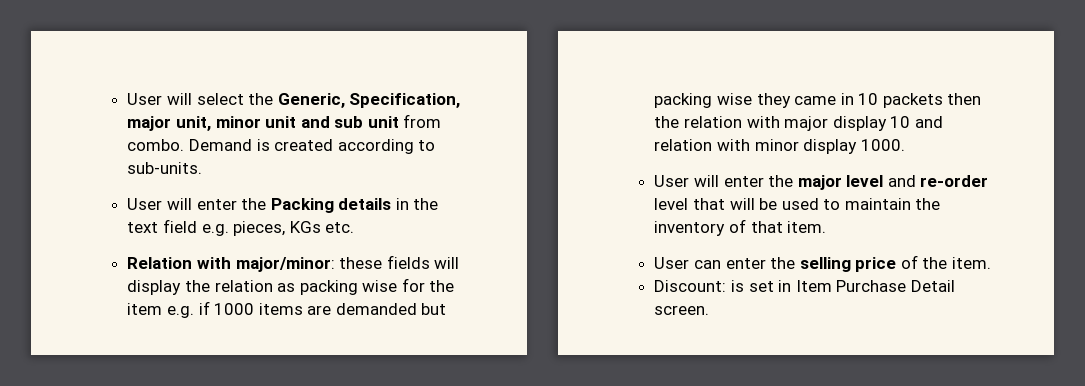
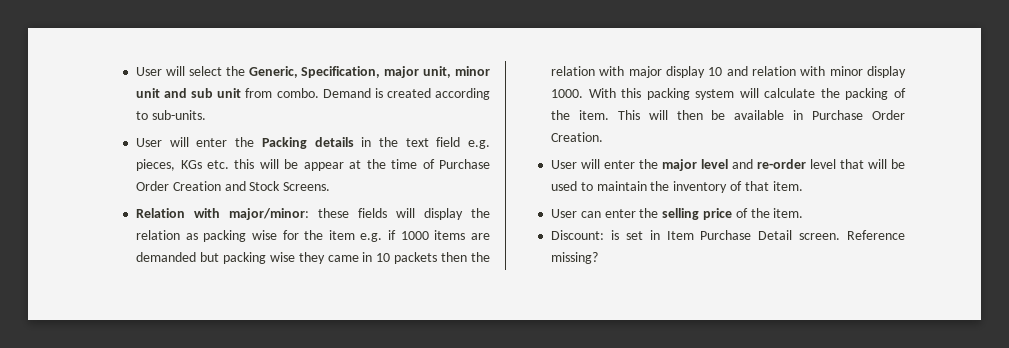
- User will enter the Packing details in the text field e.g. pieces, KGs etc.
+ User will enter the Packing details in the text field e.g. pieces, KGs etc. this will be appear at the time of Purchase Order Creation and Stock Screens.
+ With this packing system will calculate the packing of the item. This will then be available in Purchase Order Creation.
+ Reference missing?

